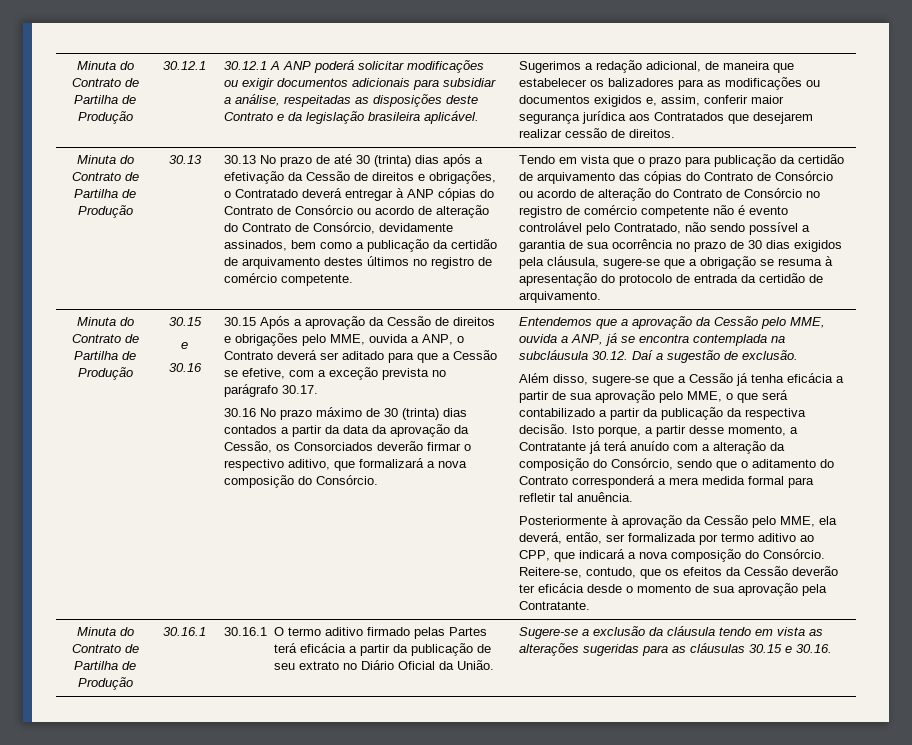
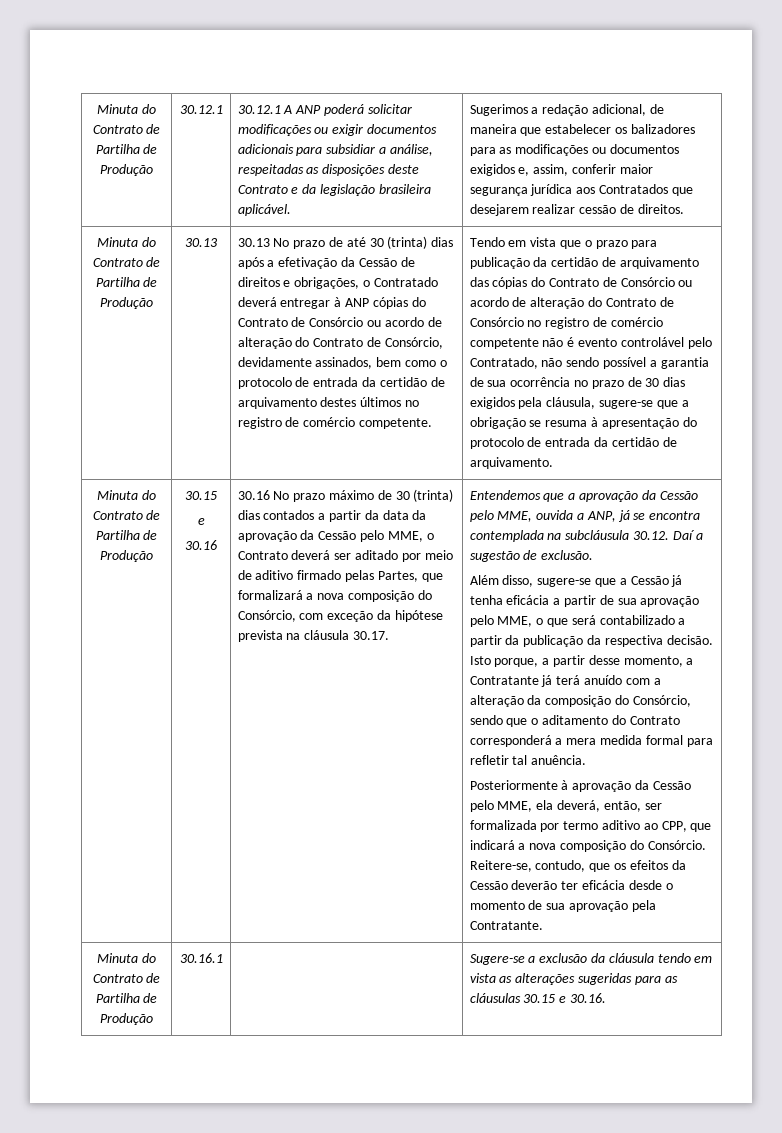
- 30.13 No prazo de até 30 (trinta) dias após a efetivação da Cessão de direitos e obrigações, o Contratado deverá entregar à ANP cópias do Contrato de Consórcio ou acordo de alteração do Contrato de Consórcio, devidamente assinados, bem como a publicação da certidão de arquivamento destes últimos no registro de comércio competente.
+ 30.13 No prazo de até 30 (trinta) dias após a efetivação da Cessão de direitos e obrigações, o Contratado deverá entregar à ANP cópias do Contrato de Consórcio ou acordo de alteração do Contrato de Consórcio, devidamente assinados, bem como o protocolo de entrada da certidão de arquivamento destes últimos no registro de comércio competente.
- 30.15 Após a aprovação da Cessão de direitos e obrigações pelo MME, ouvida a ANP, o Contrato deverá ser aditado para que a Cessão se efetive, com a exceção prevista no parágrafo 30.17.
- 30.16 No prazo máximo de 30 (trinta) dias contados a partir da data da aprovação da Cessão, os Consorciados deverão firmar o respectivo aditivo, que formalizará a nova composição do Consórcio.
+ 30.16 No prazo máximo de 30 (trinta) dias contados a partir da data da aprovação da Cessão pelo MME, o Contrato deverá ser aditado por meio de aditivo firmado pelas Partes, que formalizará a nova composição do Consórcio, com exceção da hipótese prevista na cláusula 30.17.
- 30.16.1 O termo aditivo firmado pelas Partes terá eficácia a partir da publicação de seu extrato no Diário Oficial da União.

